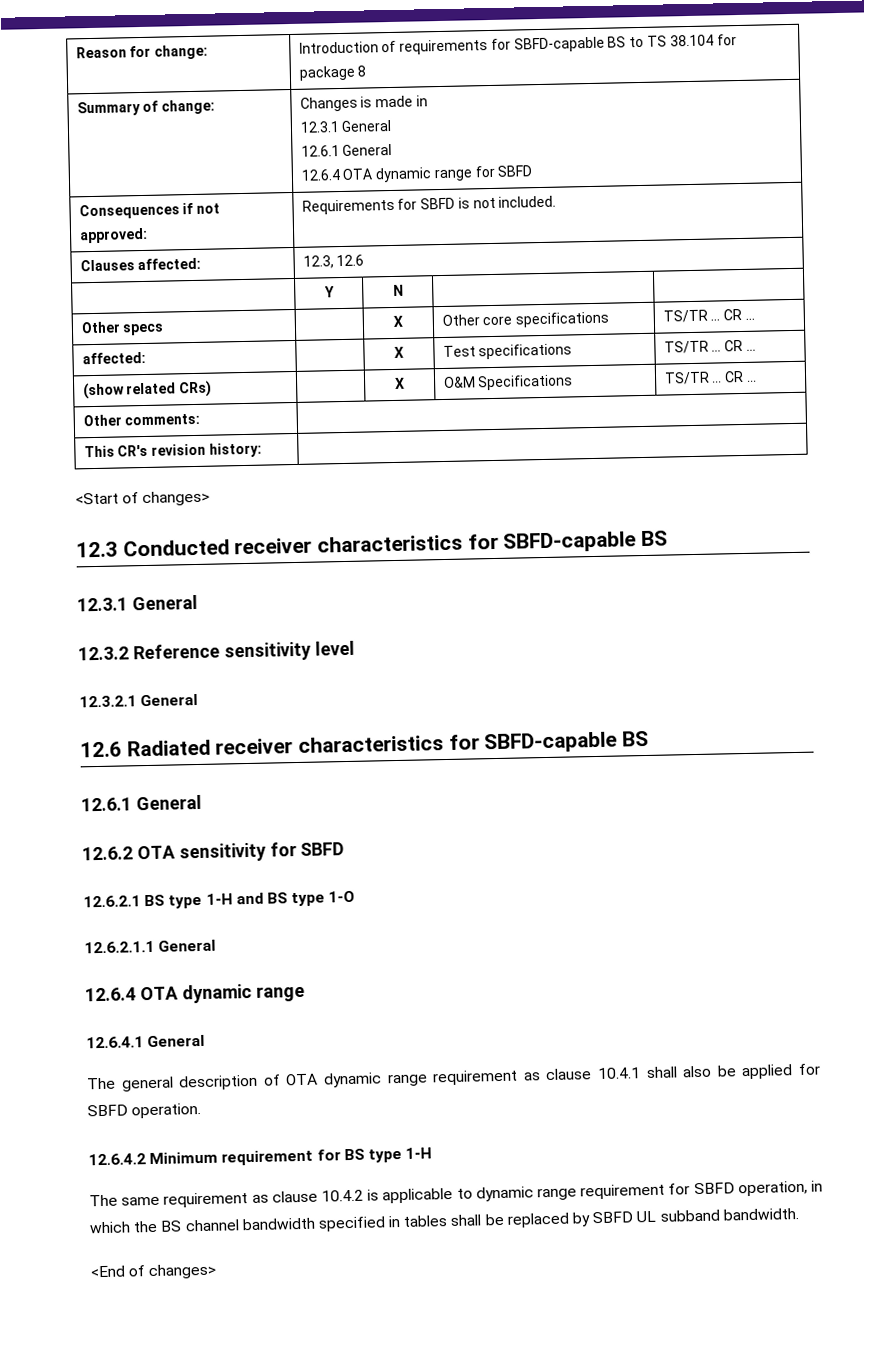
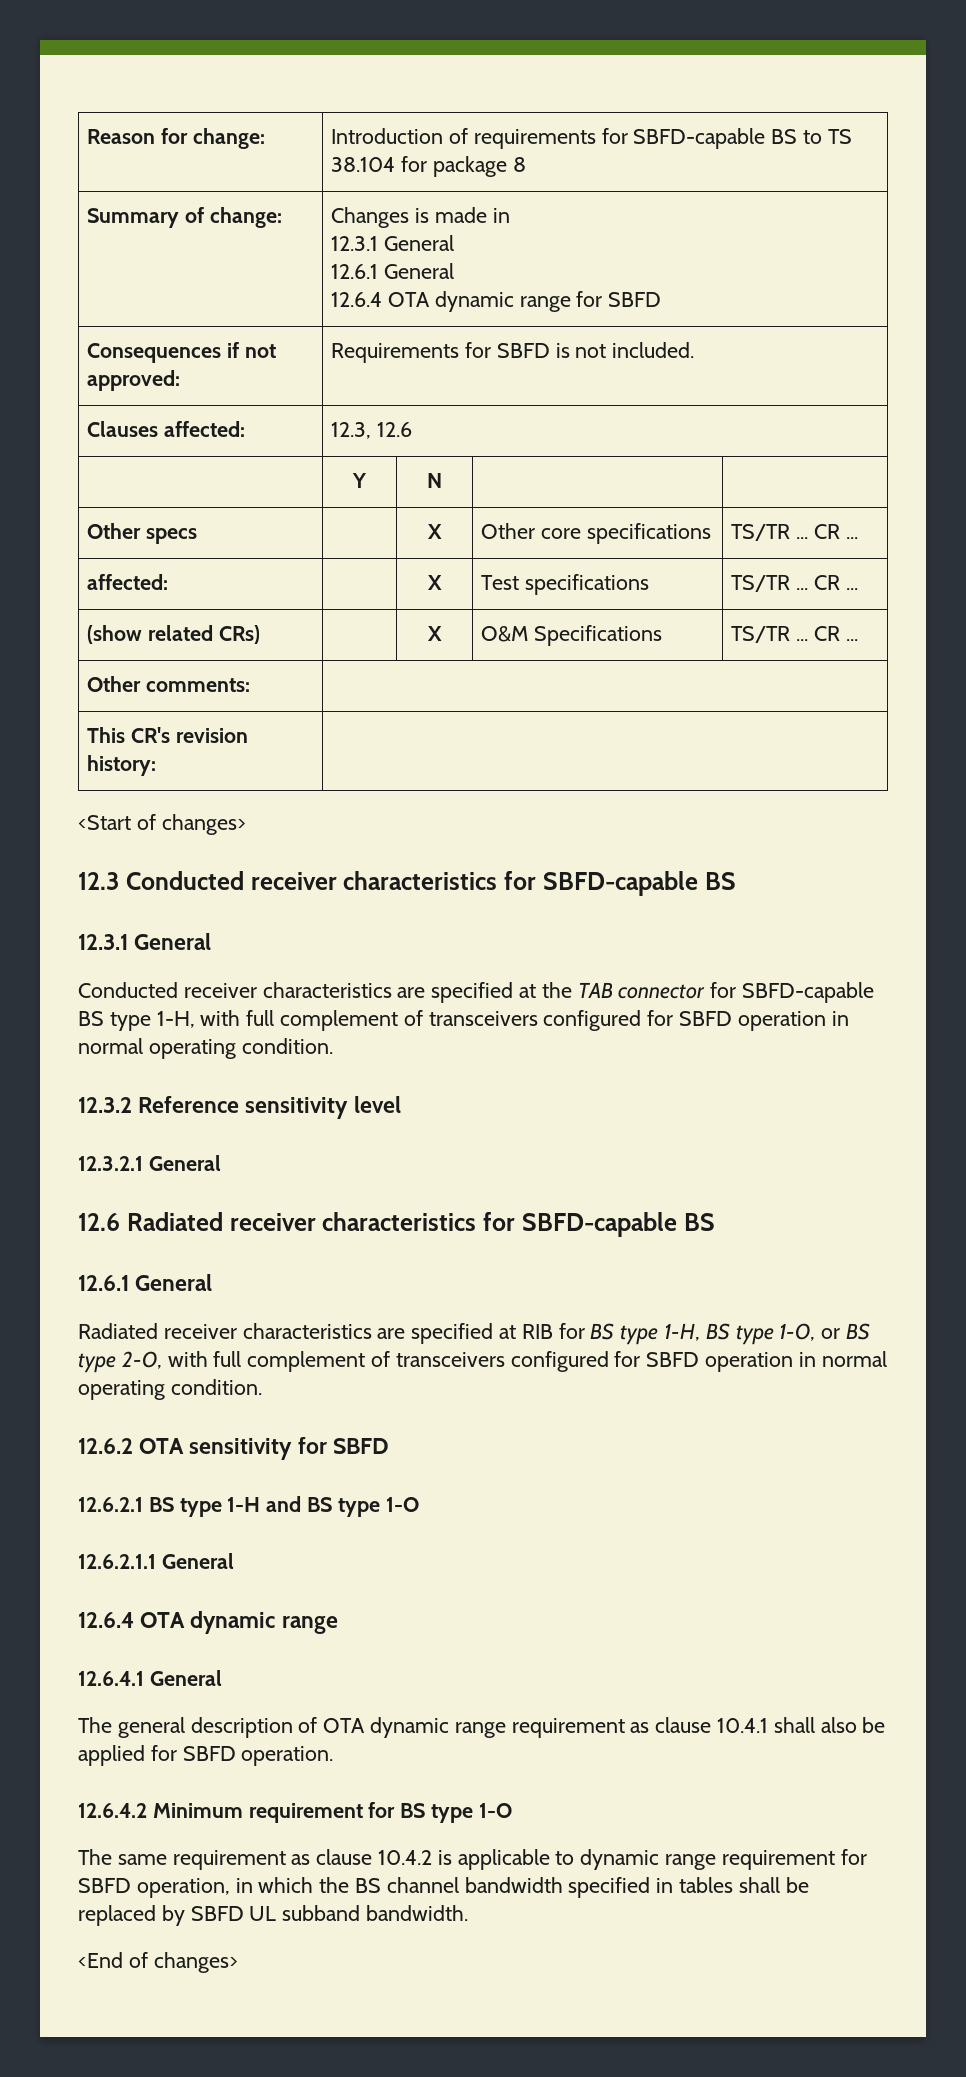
+ Conducted receiver characteristics are specified at the TAB connector for SBFD-capable BS type 1-H, with full complement of transceivers configured for SBFD operation in normal operating condition.
+ Radiated receiver characteristics are specified at RIB for BS type 1-H, BS type 1-O, or BS type 2-O, with full complement of transceivers configured for SBFD operation in normal operating condition.
- 12.6.4.2 Minimum requirement for BS type 1-H
+ 12.6.4.2 Minimum requirement for BS type 1-O

